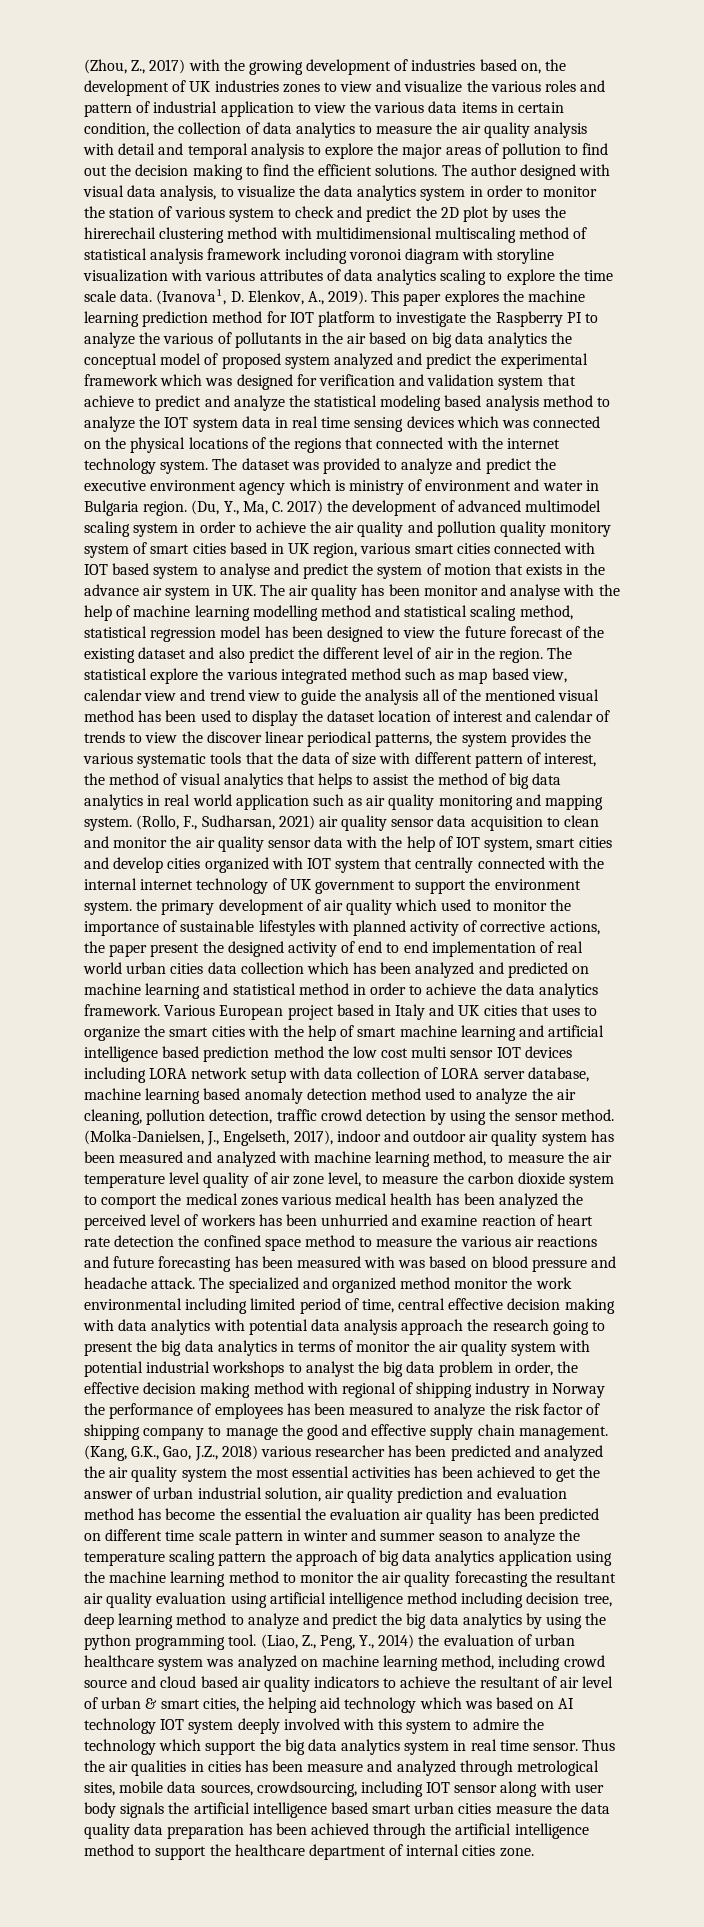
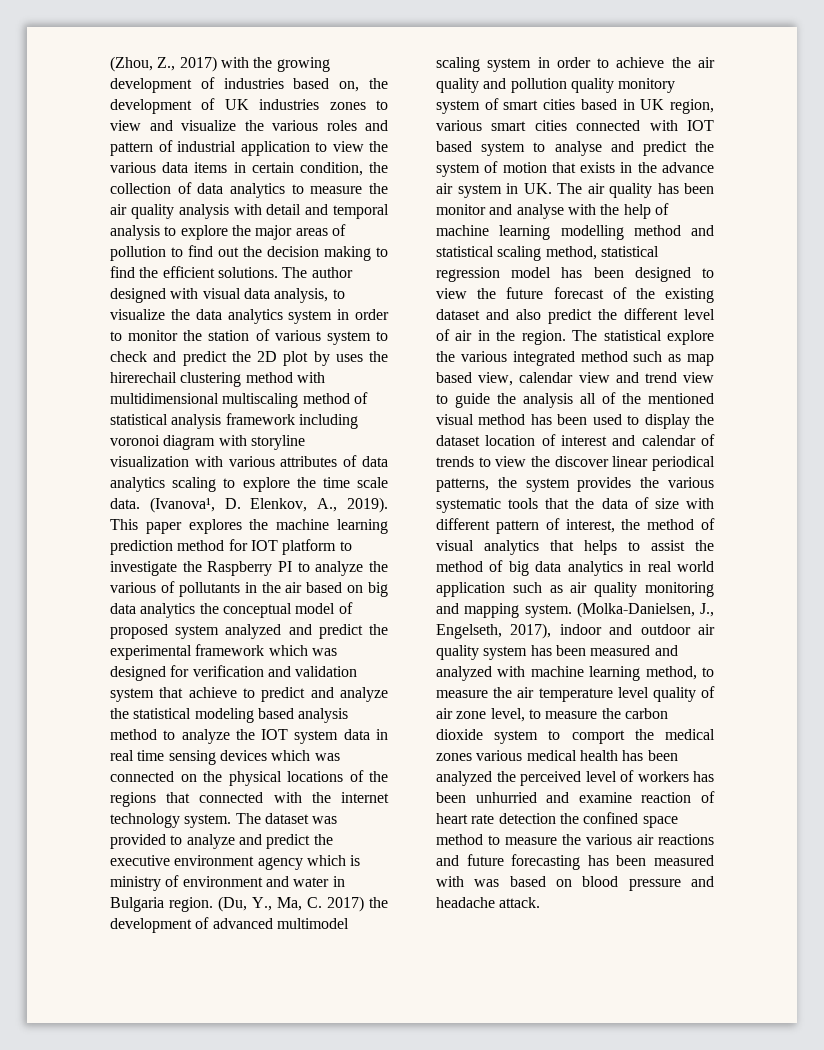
- (Rollo, F., Sudharsan, 2021) air quality sensor data acquisition to clean and monitor the air quality sensor data with the help of IOT system, smart cities and develop cities organized with IOT system that centrally connected with the internal internet technology of UK government to support the environment system. the primary development of air quality which used to monitor the importance of sustainable lifestyles with planned activity of corrective actions, the paper present the designed activity of end to end implementation of real world urban cities data collection which has been analyzed and predicted on machine learning and statistical method in order to achieve the data analytics framework. Various European project based in Italy and UK cities that uses to organize the smart cities with the help of smart machine learning and artificial intelligence based prediction method the low cost multi sensor IOT devices including LORA network setup with data collection of LORA server database, machine learning based anomaly detection method used to analyze the air cleaning, pollution detection, traffic crowd detection by using the sensor method.
- The specialized and organized method monitor the work environmental including limited period of time, central effective decision making with data analytics with potential data analysis approach the research going to present the big data analytics in terms of monitor the air quality system with potential industrial workshops to analyst the big data problem in order, the effective decision making method with regional of shipping industry in Norway the performance of employees has been measured to analyze the risk factor of shipping company to manage the good and effective supply chain management. (Kang, G.K., Gao, J.Z., 2018) various researcher has been predicted and analyzed the air quality system the most essential activities has been achieved to get the answer of urban industrial solution, air quality prediction and evaluation method has become the essential the evaluation air quality has been predicted on different time scale pattern in winter and summer season to analyze the temperature scaling pattern the approach of big data analytics application using the machine learning method to monitor the air quality forecasting the resultant air quality evaluation using artificial intelligence method including decision tree, deep learning method to analyze and predict the big data analytics by using the python programming tool. (Liao, Z., Peng, Y., 2014) the evaluation of urban healthcare system was analyzed on machine learning method, including crowd source and cloud based air quality indicators to achieve the resultant of air level of urban & smart cities, the helping aid technology which was based on AI technology IOT system deeply involved with this system to admire the technology which support the big data analytics system in real time sensor. Thus the air qualities in cities has been measure and analyzed through metrological sites, mobile data sources, crowdsourcing, including IOT sensor along with user body signals the artificial intelligence based smart urban cities measure the data quality data preparation has been achieved through the artificial intelligence method to support the healthcare department of internal cities zone.

